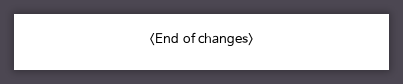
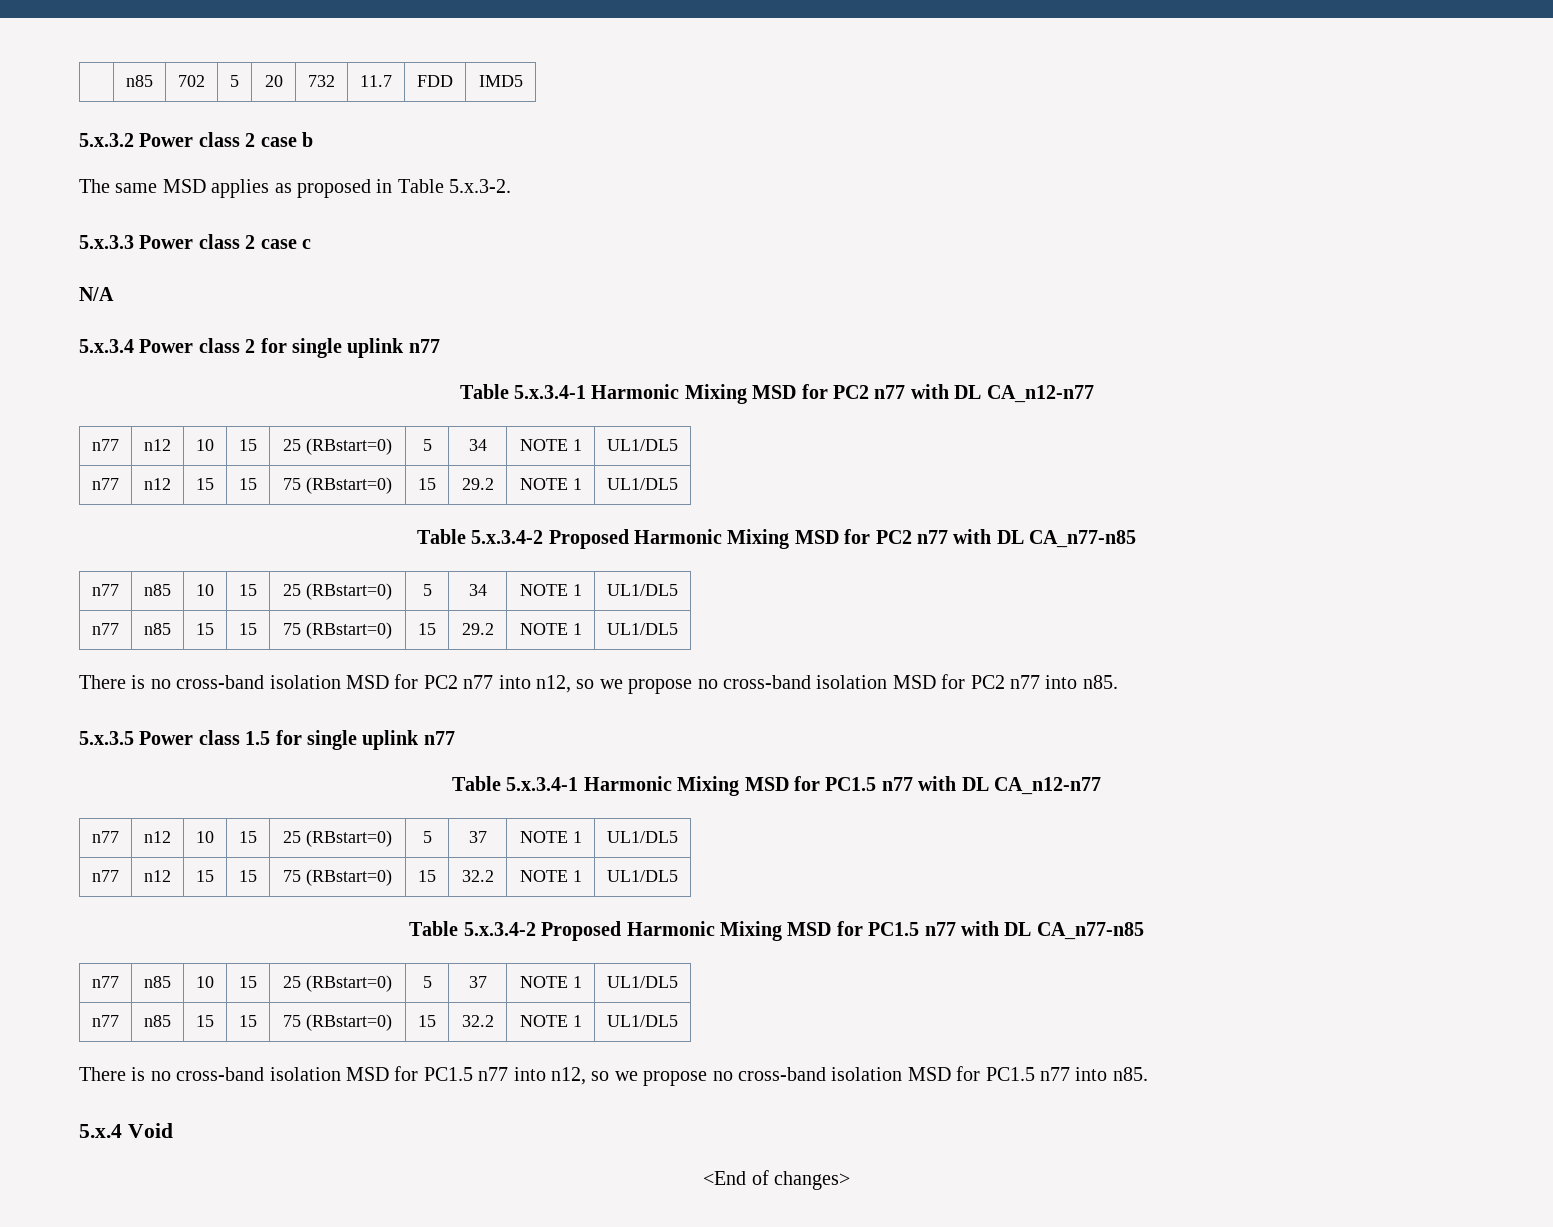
+ | n85 | 702 | 5 | 20 | 732 | 11.7 | FDD | IMD5
+ 5.x.3.2 Power class 2 case b
+ The same MSD applies as proposed in Table 5.x.3-2.
+ 5.x.3.3 Power class 2 case c
+ N/A
+ 5.x.3.4 Power class 2 for single uplink n77
+ Table 5.x.3.4-1 Harmonic Mixing MSD for PC2 n77 with DL CA_n12-n77
+ n77 | n12 | 10 | 15 | 25 (RBstart=0) | 5 | 34 | NOTE 1 | UL1/DL5
+ n77 | n12 | 15 | 15 | 75 (RBstart=0) | 15 | 29.2 | NOTE 1 | UL1/DL5
+ Table 5.x.3.4-2 Proposed Harmonic Mixing MSD for PC2 n77 with DL CA_n77-n85
+ n77 | n85 | 10 | 15 | 25 (RBstart=0) | 5 | 34 | NOTE 1 | UL1/DL5
+ n77 | n85 | 15 | 15 | 75 (RBstart=0) | 15 | 29.2 | NOTE 1 | UL1/DL5
+ There is no cross-band isolation MSD for PC2 n77 into n12, so we propose no cross-band isolation MSD for PC2 n77 into n85.
+ 5.x.3.5 Power class 1.5 for single uplink n77
+ Table 5.x.3.4-1 Harmonic Mixing MSD for PC1.5 n77 with DL CA_n12-n77
+ n77 | n12 | 10 | 15 | 25 (RBstart=0) | 5 | 37 | NOTE 1 | UL1/DL5
+ n77 | n12 | 15 | 15 | 75 (RBstart=0) | 15 | 32.2 | NOTE 1 | UL1/DL5
+ Table 5.x.3.4-2 Proposed Harmonic Mixing MSD for PC1.5 n77 with DL CA_n77-n85
+ n77 | n85 | 10 | 15 | 25 (RBstart=0) | 5 | 37 | NOTE 1 | UL1/DL5
+ n77 | n85 | 15 | 15 | 75 (RBstart=0) | 15 | 32.2 | NOTE 1 | UL1/DL5
+ There is no cross-band isolation MSD for PC1.5 n77 into n12, so we propose no cross-band isolation MSD for PC1.5 n77 into n85.
+ 5.x.4 Void

